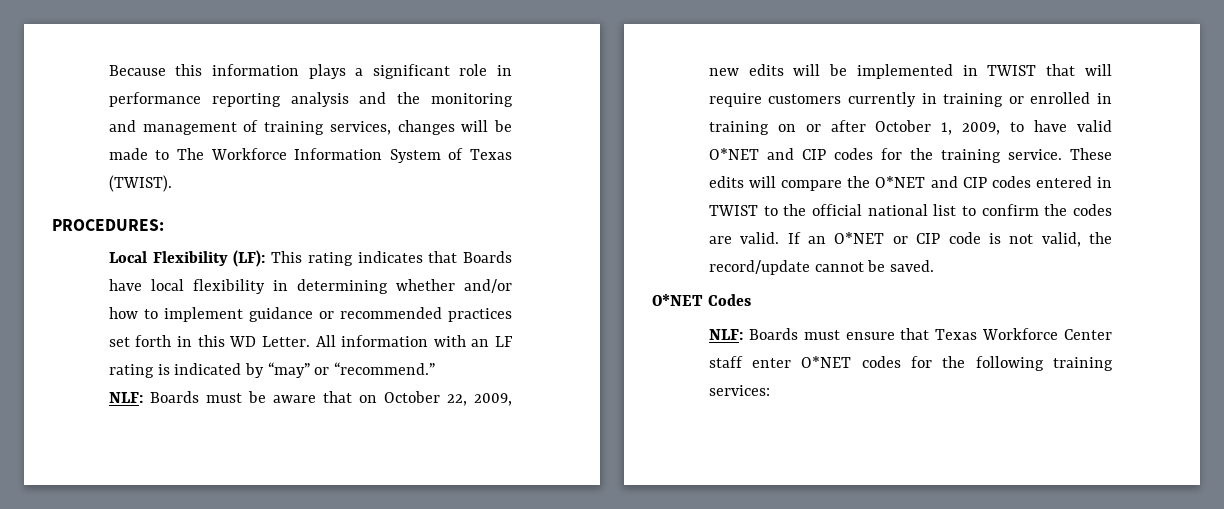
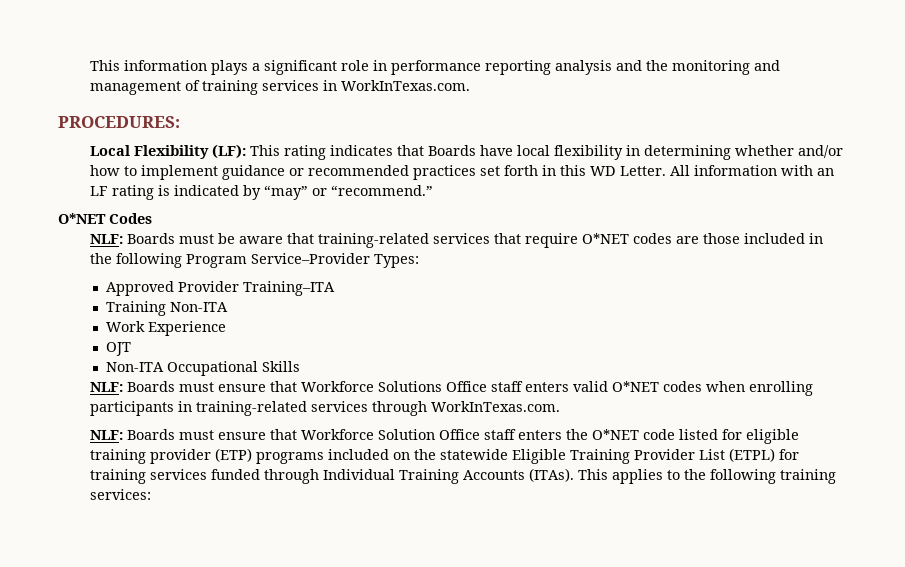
- Because this information plays a significant role in performance reporting analysis and the monitoring and management of training services, changes will be made to The Workforce Information System of Texas (TWIST).
+ This information plays a significant role in performance reporting analysis and the monitoring and management of training services in WorkInTexas.com.
+ O*NET Codes
- NLF: Boards must be aware that on October 22, 2009, new edits will be implemented in TWIST that will require customers currently in training or enrolled in training on or after October 1, 2009, to have valid O*NET and CIP codes for the training service. These edits will compare the O*NET and CIP codes entered in TWIST to the official national list to confirm the codes are valid. If an O*NET or CIP code is not valid, the record/update cannot be saved.
- O*NET Codes
- NLF: Boards must ensure that Texas Workforce Center staff enter O*NET codes for the following training services:
+ NLF: Boards must be aware that training-related services that require O*NET codes are those included in the following Program Service–Provider Types:
+ Approved Provider Training–ITA
+ Training Non-ITA
+ Work Experience
+ OJT
+ Non-ITA Occupational Skills
+ NLF: Boards must ensure that Workforce Solutions Office staff enters valid O*NET codes when enrolling participants in training-related services through WorkInTexas.com.
+ NLF: Boards must ensure that Workforce Solution Office staff enters the O*NET code listed for eligible training provider (ETP) programs included on the statewide Eligible Training Provider List (ETPL) for training services funded through Individual Training Accounts (ITAs). This applies to the following training services:

